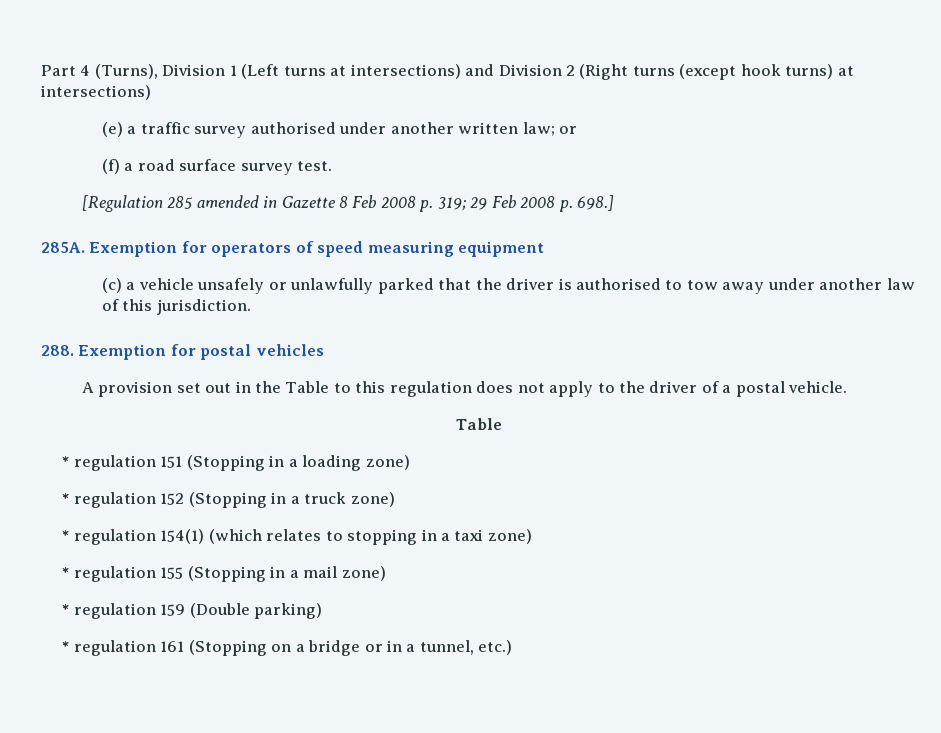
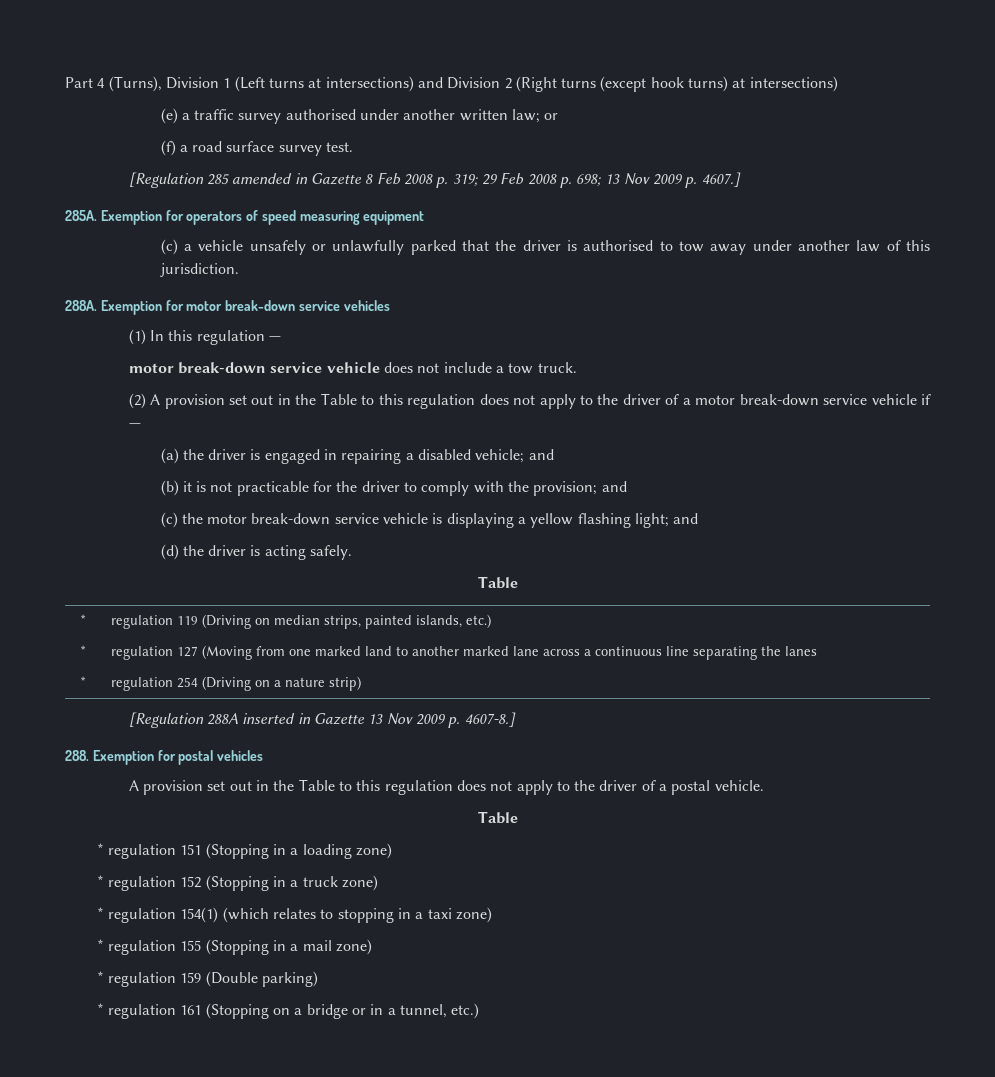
- [Regulation 285 amended in Gazette 8 Feb 2008 p. 319; 29 Feb 2008 p. 698.]
+ [Regulation 285 amended in Gazette 8 Feb 2008 p. 319; 29 Feb 2008 p. 698; 13 Nov 2009 p. 4607.]
+ 288A. Exemption for motor break-down service vehicles
+ (1) In this regulation —
+ motor break-down service vehicle does not include a tow truck.
+ (2) A provision set out in the Table to this regulation does not apply to the driver of a motor break-down service vehicle if —
+ (a) the driver is engaged in repairing a disabled vehicle; and
+ (b) it is not practicable for the driver to comply with the provision; and
+ (c) the motor break-down service vehicle is displaying a yellow flashing light; and
+ (d) the driver is acting safely.
+ Table
+ * | regulation 119 (Driving on median strips, painted islands, etc.)
+ * | regulation 127 (Moving from one marked land to another marked lane across a continuous line separating the lanes
+ * | regulation 254 (Driving on a nature strip)
+ [Regulation 288A inserted in Gazette 13 Nov 2009 p. 4607-8.]

